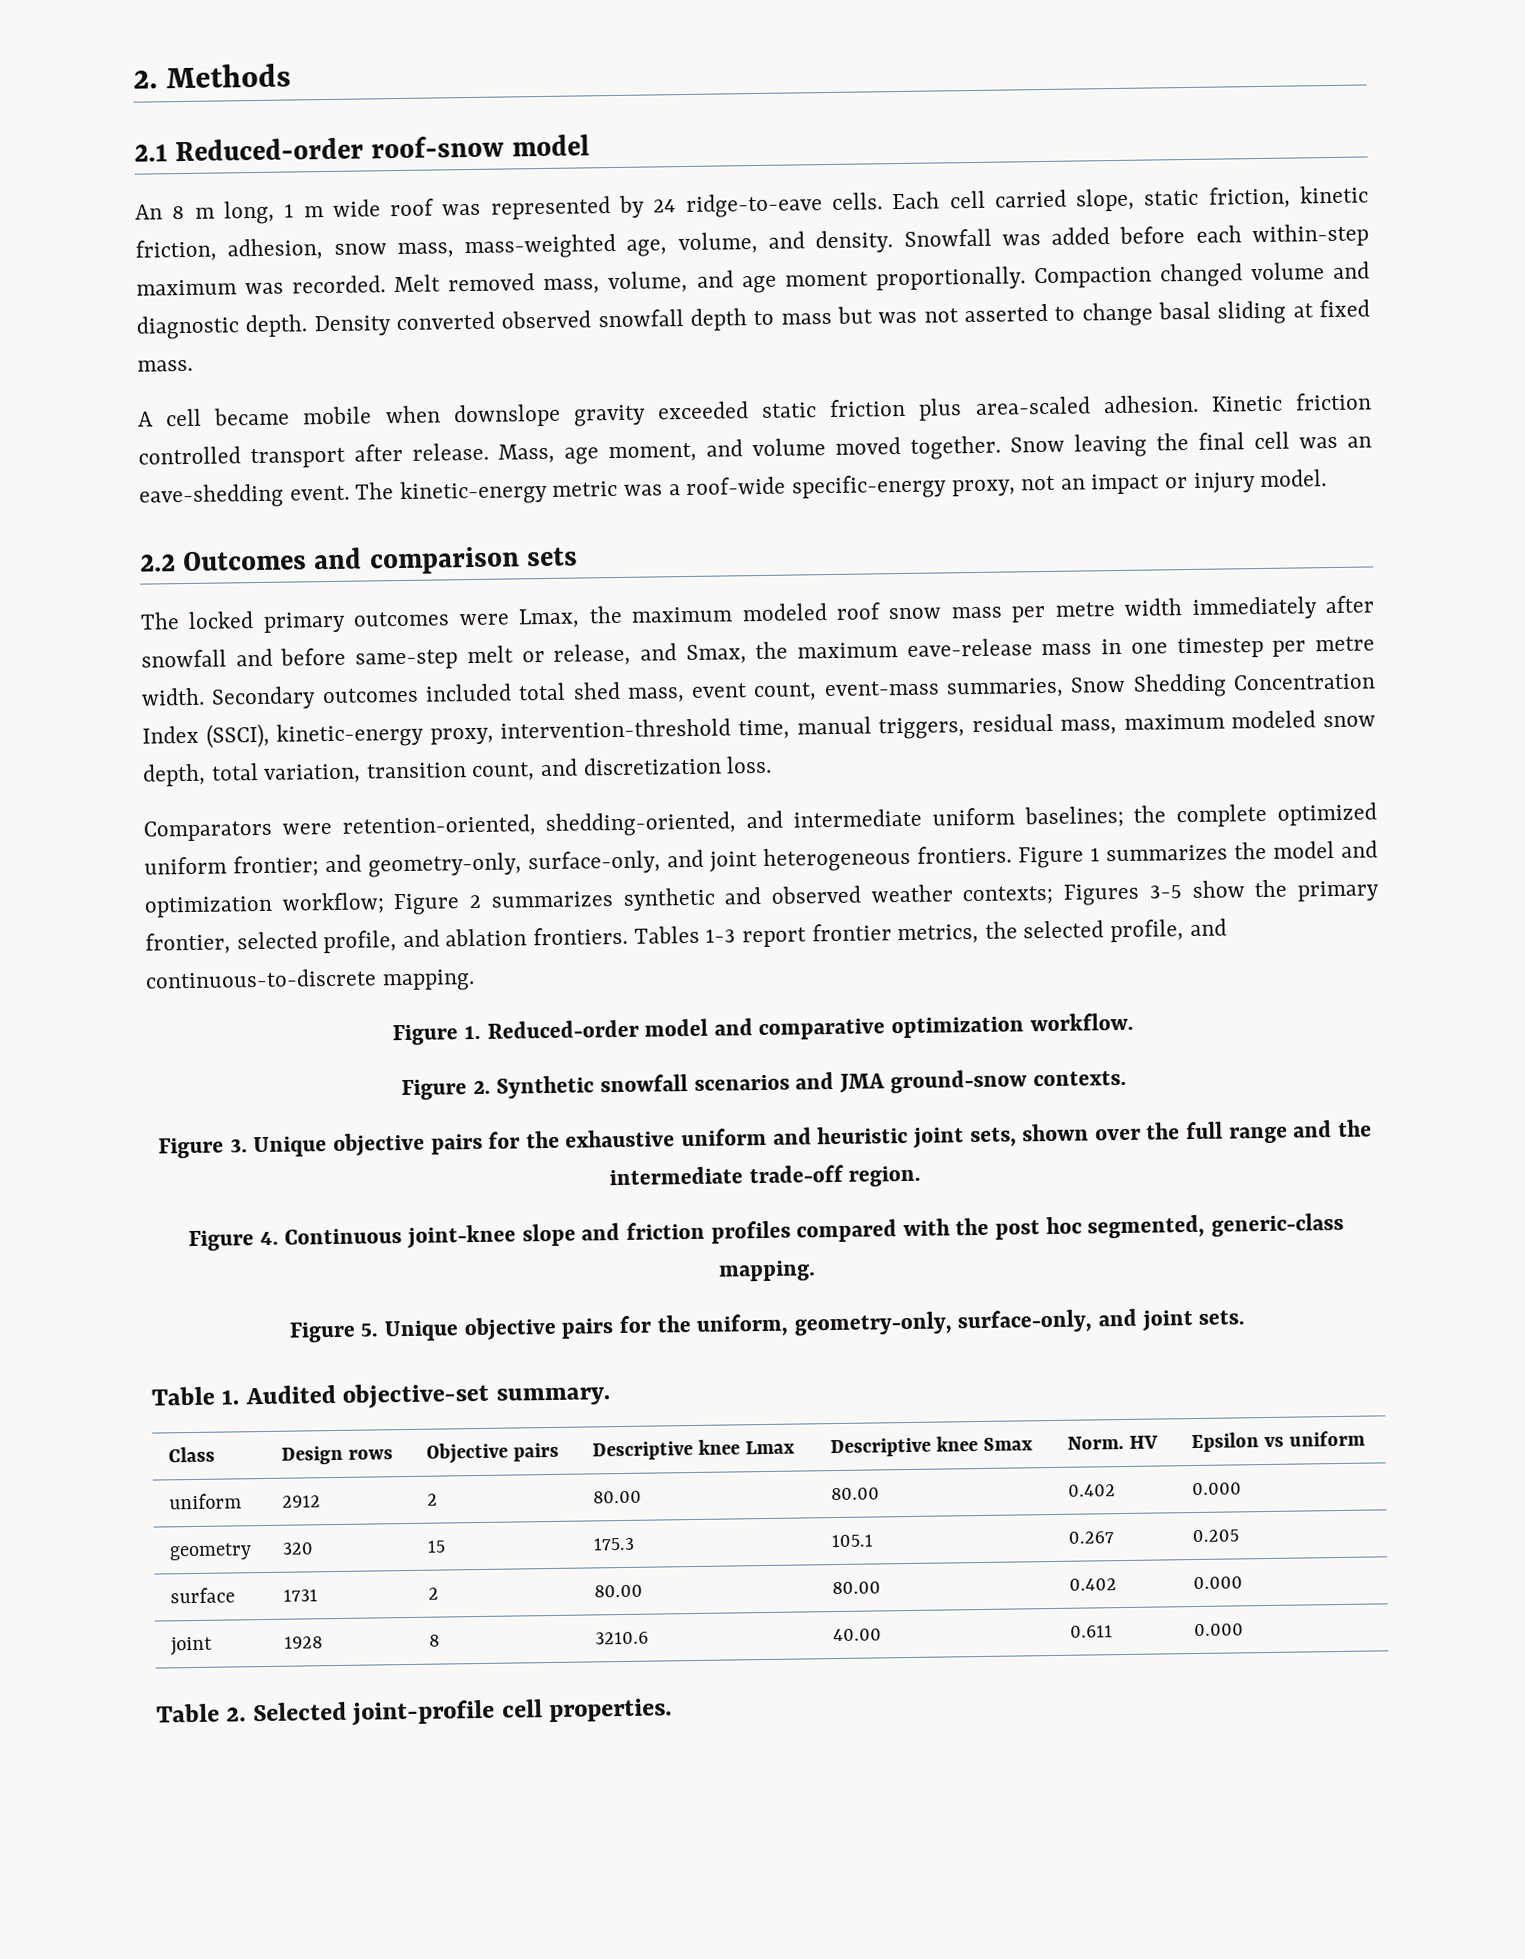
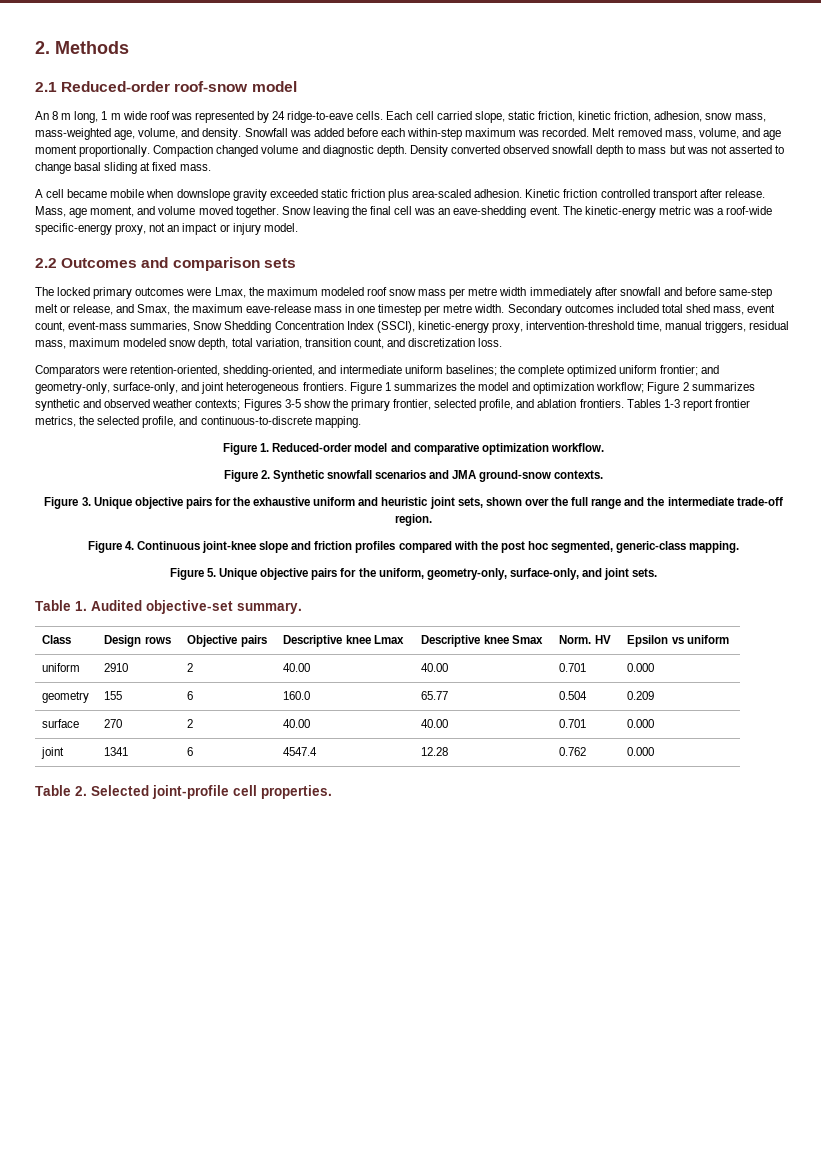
- uniform | 2912 | 2 | 80.00 | 80.00 | 0.402 | 0.000
+ uniform | 2910 | 2 | 40.00 | 40.00 | 0.701 | 0.000
- geometry | 320 | 15 | 175.3 | 105.1 | 0.267 | 0.205
+ geometry | 155 | 6 | 160.0 | 65.77 | 0.504 | 0.209
- surface | 1731 | 2 | 80.00 | 80.00 | 0.402 | 0.000
+ surface | 270 | 2 | 40.00 | 40.00 | 0.701 | 0.000
- joint | 1928 | 8 | 3210.6 | 40.00 | 0.611 | 0.000
+ joint | 1341 | 6 | 4547.4 | 12.28 | 0.762 | 0.000

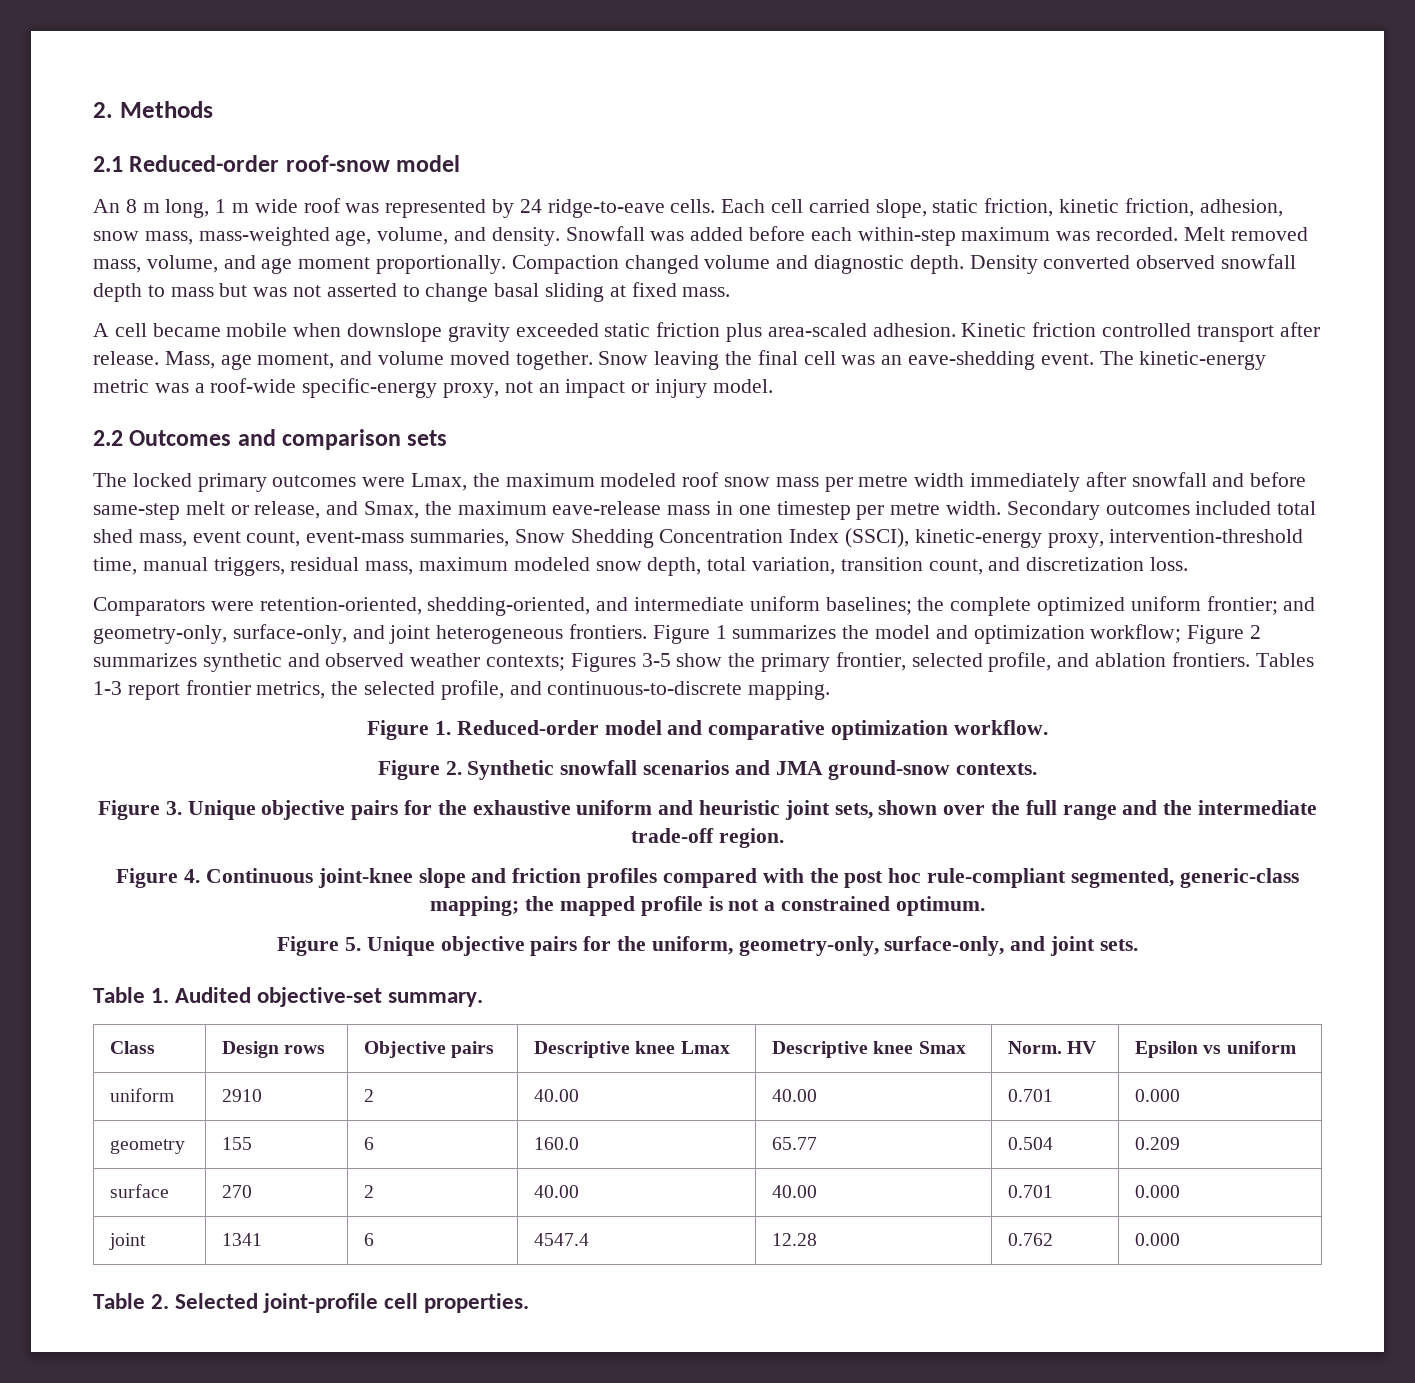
- Figure 4. Continuous joint-knee slope and friction profiles compared with the post hoc segmented, generic-class mapping.
+ Figure 4. Continuous joint-knee slope and friction profiles compared with the post hoc rule-compliant segmented, generic-class mapping; the mapped profile is not a constrained optimum.

